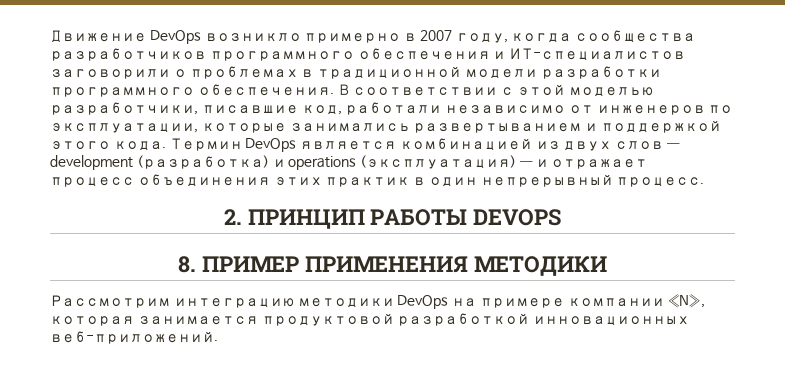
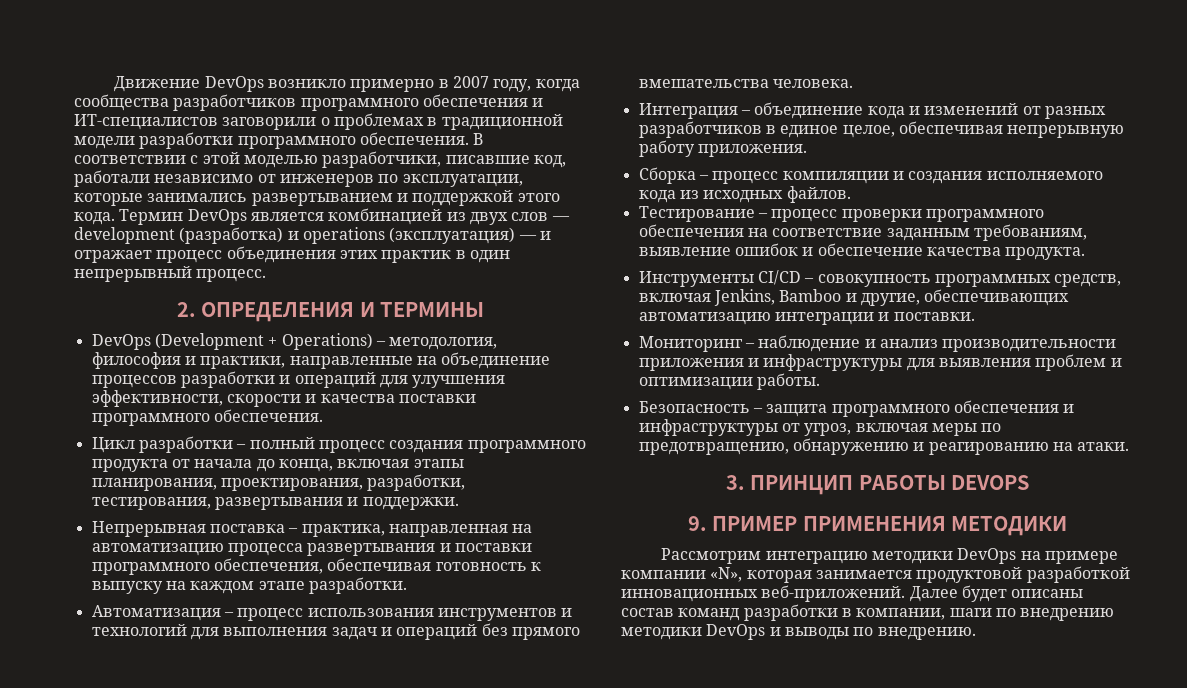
- 2. ПРИНЦИП РАБОТЫ DEVOPS
+ 2. ОПРЕДЕЛЕНИЯ И ТЕРМИНЫ
+ DevOps (Development + Operations) – методология, философия и практики, направленные на объединение процессов разработки и операций для улучшения эффективности, скорости и качества поставки программного обеспечения.
+ Цикл разработки – полный процесс создания программного продукта от начала до конца, включая этапы планирования, проектирования, разработки, тестирования, развертывания и поддержки.
+ Непрерывная поставка – практика, направленная на автоматизацию процесса развертывания и поставки программного обеспечения, обеспечивая готовность к выпуску на каждом этапе разработки.
+ Автоматизация – процесс использования инструментов и технологий для выполнения задач и операций без прямого вмешательства человека.
+ Интеграция – объединение кода и изменений от разных разработчиков в единое целое, обеспечивая непрерывную работу приложения.
+ Сборка – процесс компиляции и создания исполняемого кода из исходных файлов.
+ Тестирование – процесс проверки программного обеспечения на соответствие заданным требованиям, выявление ошибок и обеспечение качества продукта.
+ Инструменты CI/CD – совокупность программных средств, включая Jenkins, Bamboo и другие, обеспечивающих автоматизацию интеграции и поставки.
+ Мониторинг – наблюдение и анализ производительности приложения и инфраструктуры для выявления проблем и оптимизации работы.
+ Безопасность – защита программного обеспечения и инфраструктуры от угроз, включая меры по предотвращению, обнаружению и реагированию на атаки.
+ 3. ПРИНЦИП РАБОТЫ DEVOPS
- 8. ПРИМЕР ПРИМЕНЕНИЯ МЕТОДИКИ
+ 9. ПРИМЕР ПРИМЕНЕНИЯ МЕТОДИКИ
+ Далее будет описаны состав команд разработки в компании, шаги по внедрению методики DevOps и выводы по внедрению.

